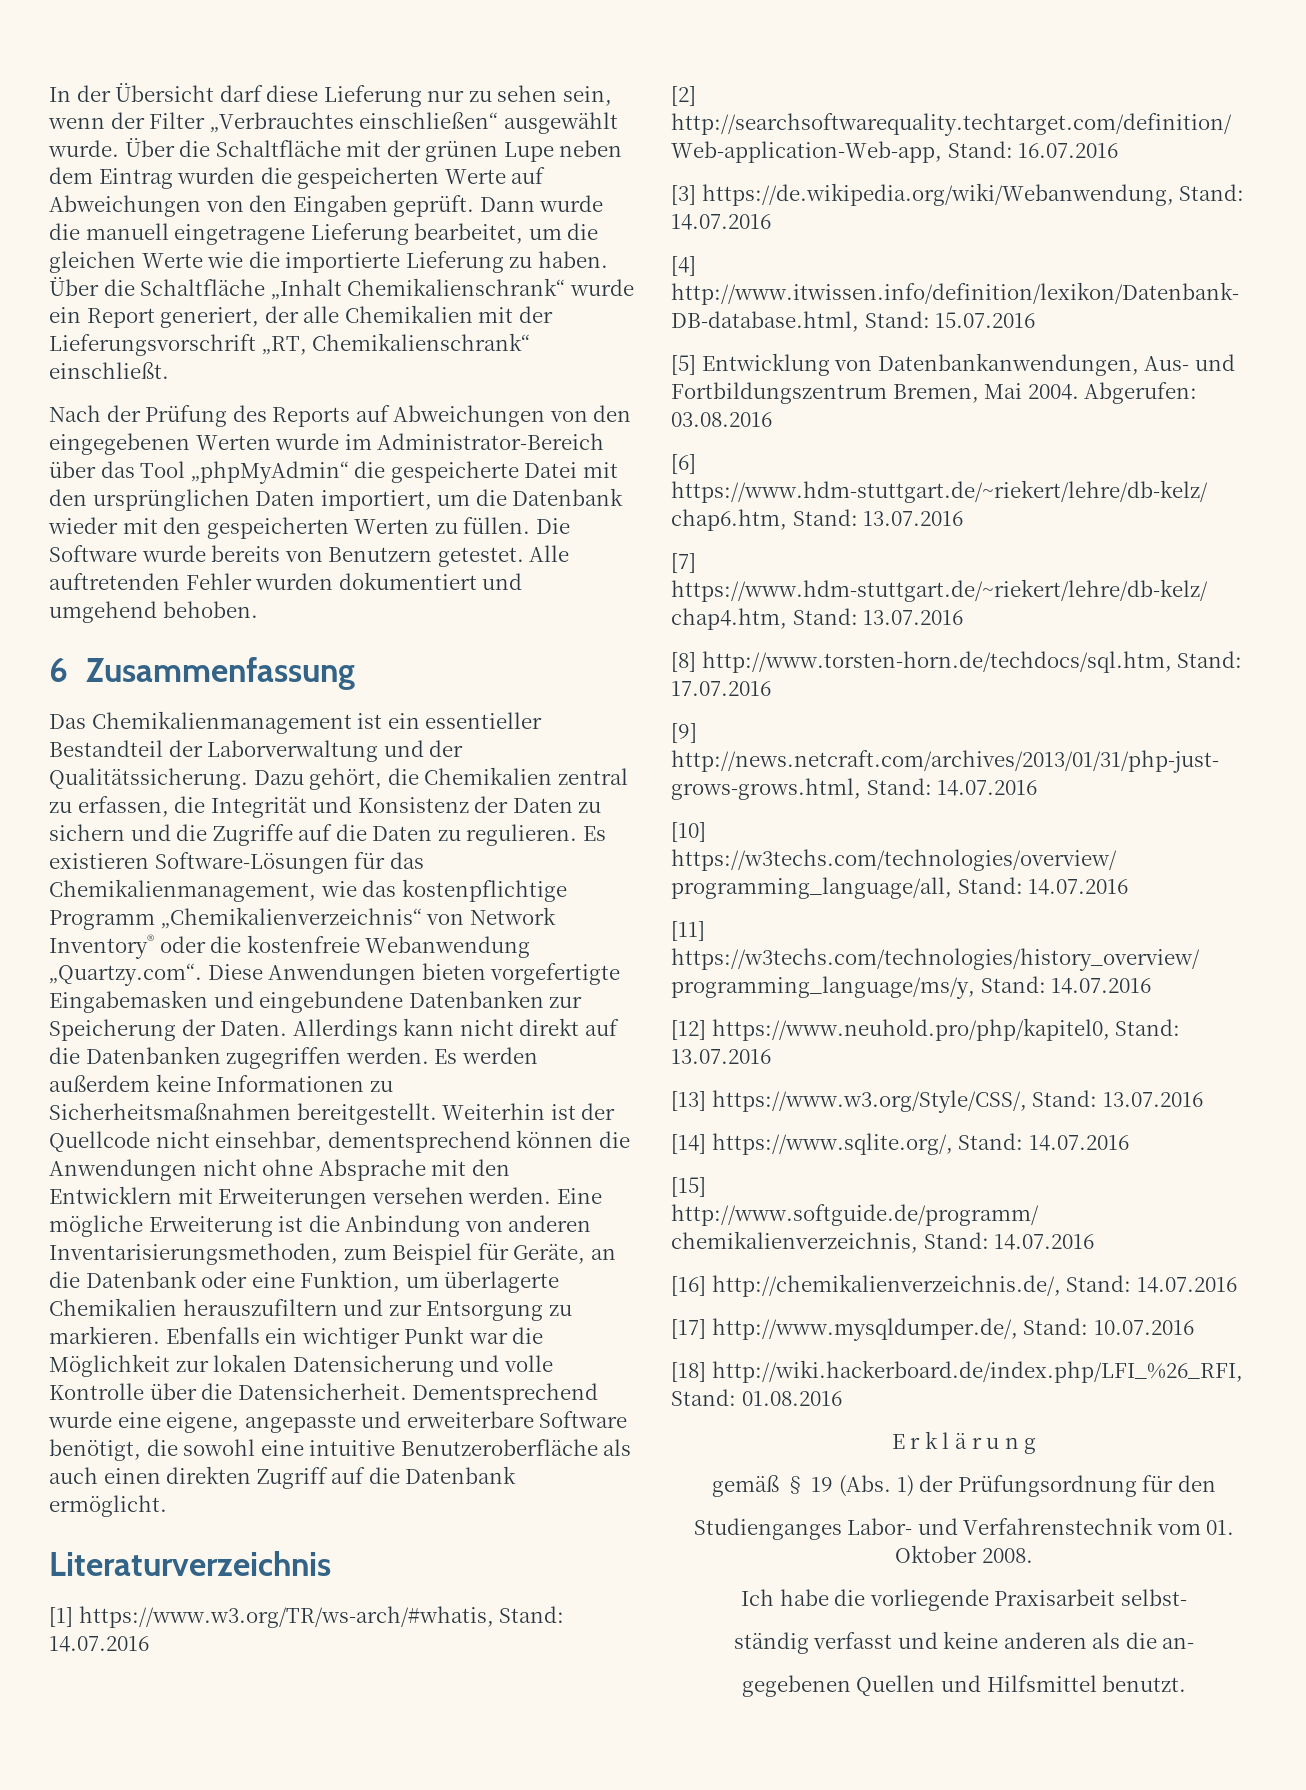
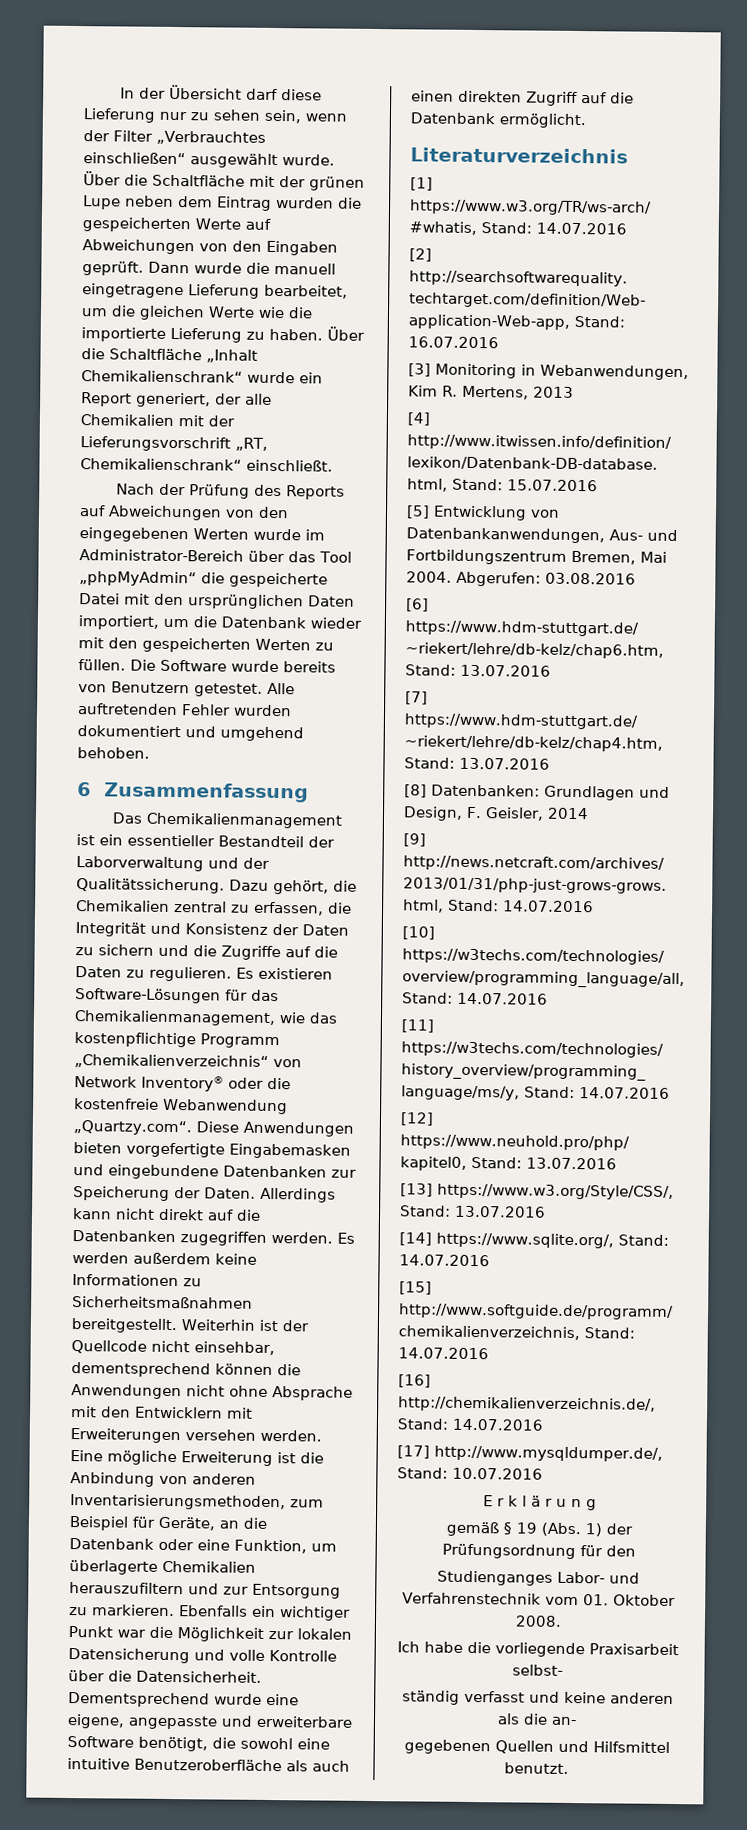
- [3] https://de.wikipedia.org/wiki/Webanwendung, Stand: 14.07.2016
+ [3] Monitoring in Webanwendungen, Kim R. Mertens, 2013
- [8] http://www.torsten-horn.de/techdocs/sql.htm, Stand: 17.07.2016
+ [8] Datenbanken: Grundlagen und Design, F. Geisler, 2014
- [18] http://wiki.hackerboard.de/index.php/LFI_%26_RFI, Stand: 01.08.2016

